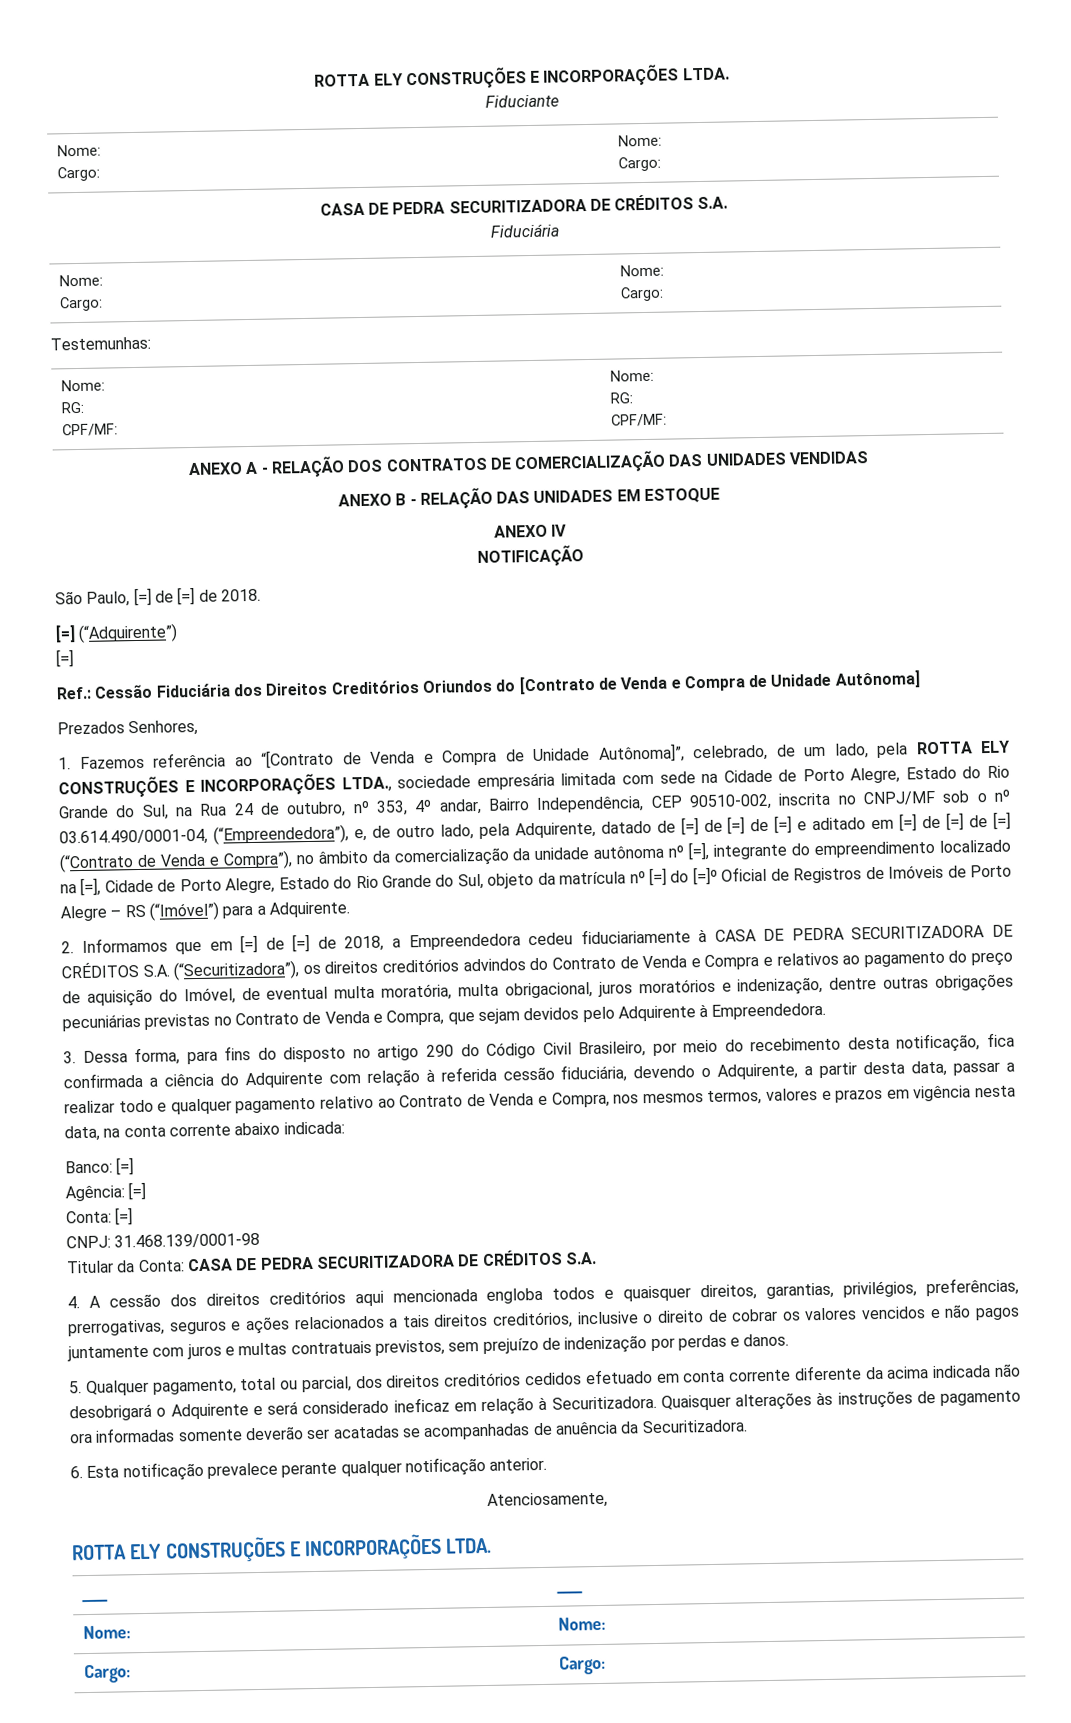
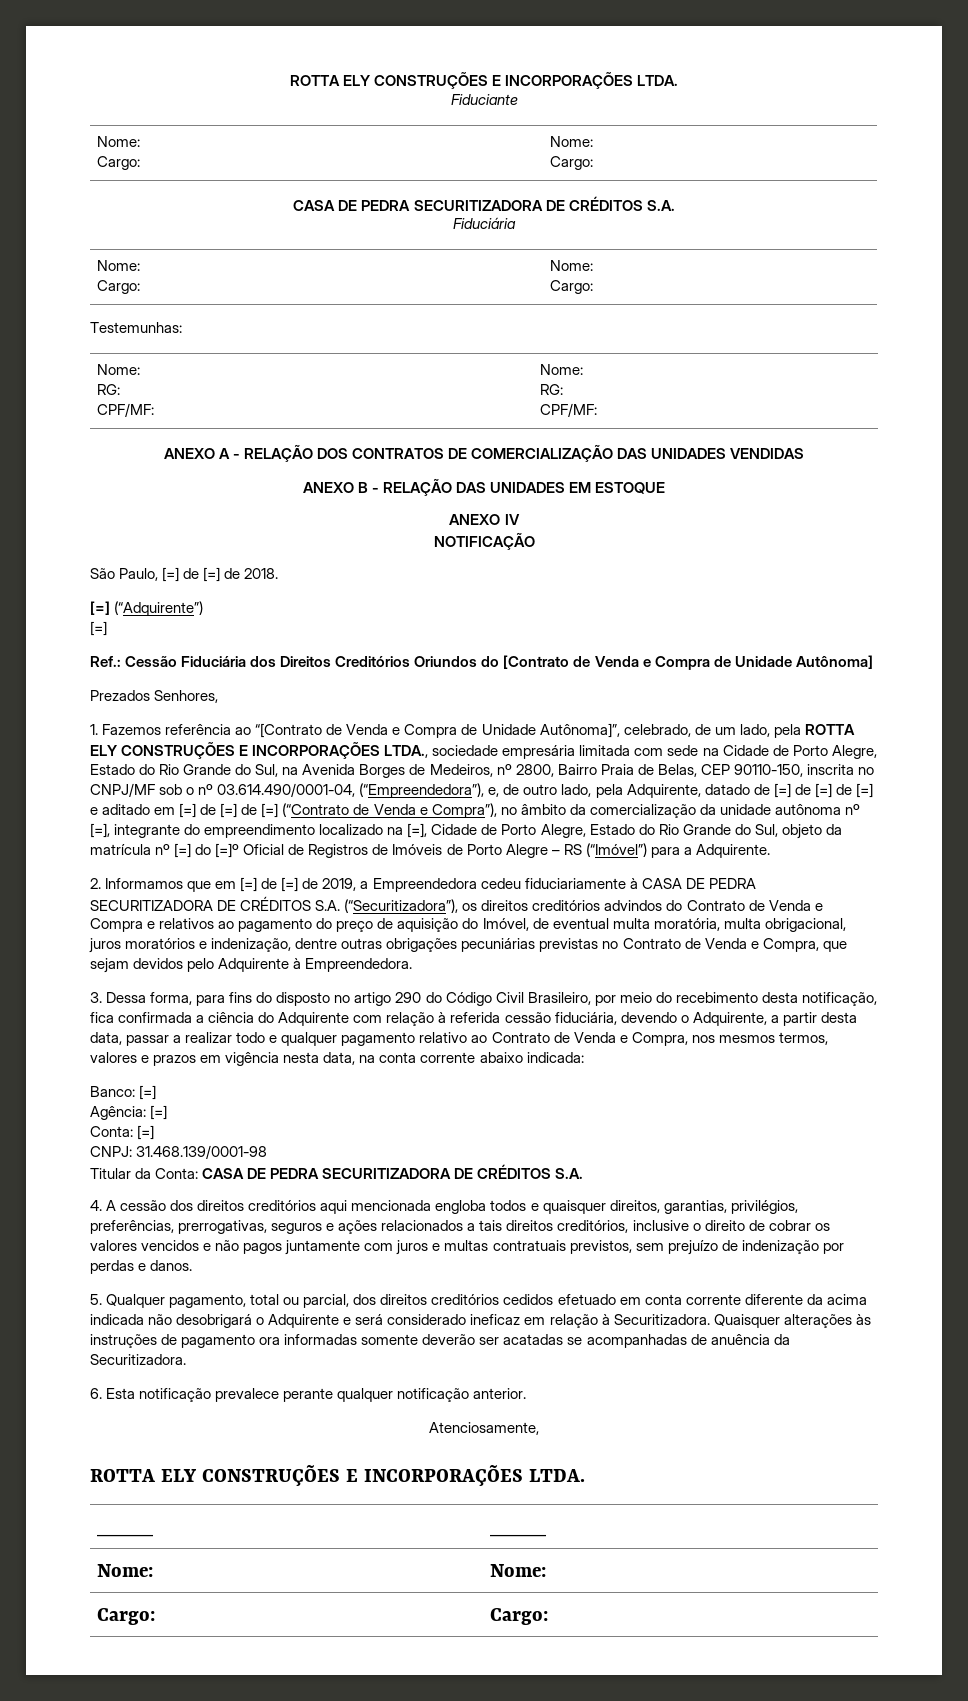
- 1. Fazemos referência ao “[Contrato de Venda e Compra de Unidade Autônoma]”, celebrado, de um lado, pela ROTTA ELY CONSTRUÇÕES E INCORPORAÇÕES LTDA., sociedade empresária limitada com sede na Cidade de Porto Alegre, Estado do Rio Grande do Sul, na Rua 24 de outubro, nº 353, 4º andar, Bairro Independência, CEP 90510-002, inscrita no CNPJ/MF sob o nº 03.614.490/0001-04, (“Empreendedora”), e, de outro lado, pela Adquirente, datado de [=] de [=] de [=] e aditado em [=] de [=] de [=] (“Contrato de Venda e Compra”), no âmbito da comercialização da unidade autônoma nº [=], integrante do empreendimento localizado na [=], Cidade de Porto Alegre, Estado do Rio Grande do Sul, objeto da matrícula nº [=] do [=]º Oficial de Registros de Imóveis de Porto Alegre – RS (“Imóvel”) para a Adquirente.
+ 1. Fazemos referência ao “[Contrato de Venda e Compra de Unidade Autônoma]”, celebrado, de um lado, pela ROTTA ELY CONSTRUÇÕES E INCORPORAÇÕES LTDA., sociedade empresária limitada com sede na Cidade de Porto Alegre, Estado do Rio Grande do Sul, na Avenida Borges de Medeiros, nº 2800, Bairro Praia de Belas, CEP 90110-150, inscrita no CNPJ/MF sob o nº 03.614.490/0001-04, (“Empreendedora”), e, de outro lado, pela Adquirente, datado de [=] de [=] de [=] e aditado em [=] de [=] de [=] (“Contrato de Venda e Compra”), no âmbito da comercialização da unidade autônoma nº [=], integrante do empreendimento localizado na [=], Cidade de Porto Alegre, Estado do Rio Grande do Sul, objeto da matrícula nº [=] do [=]º Oficial de Registros de Imóveis de Porto Alegre – RS (“Imóvel”) para a Adquirente.
- 2. Informamos que em [=] de [=] de 2018, a Empreendedora cedeu fiduciariamente à CASA DE PEDRA SECURITIZADORA DE CRÉDITOS S.A. (“Securitizadora”), os direitos creditórios advindos do Contrato de Venda e Compra e relativos ao pagamento do preço de aquisição do Imóvel, de eventual multa moratória, multa obrigacional, juros moratórios e indenização, dentre outras obrigações pecuniárias previstas no Contrato de Venda e Compra, que sejam devidos pelo Adquirente à Empreendedora.
+ 2. Informamos que em [=] de [=] de 2019, a Empreendedora cedeu fiduciariamente à CASA DE PEDRA SECURITIZADORA DE CRÉDITOS S.A. (“Securitizadora”), os direitos creditórios advindos do Contrato de Venda e Compra e relativos ao pagamento do preço de aquisição do Imóvel, de eventual multa moratória, multa obrigacional, juros moratórios e indenização, dentre outras obrigações pecuniárias previstas no Contrato de Venda e Compra, que sejam devidos pelo Adquirente à Empreendedora.

